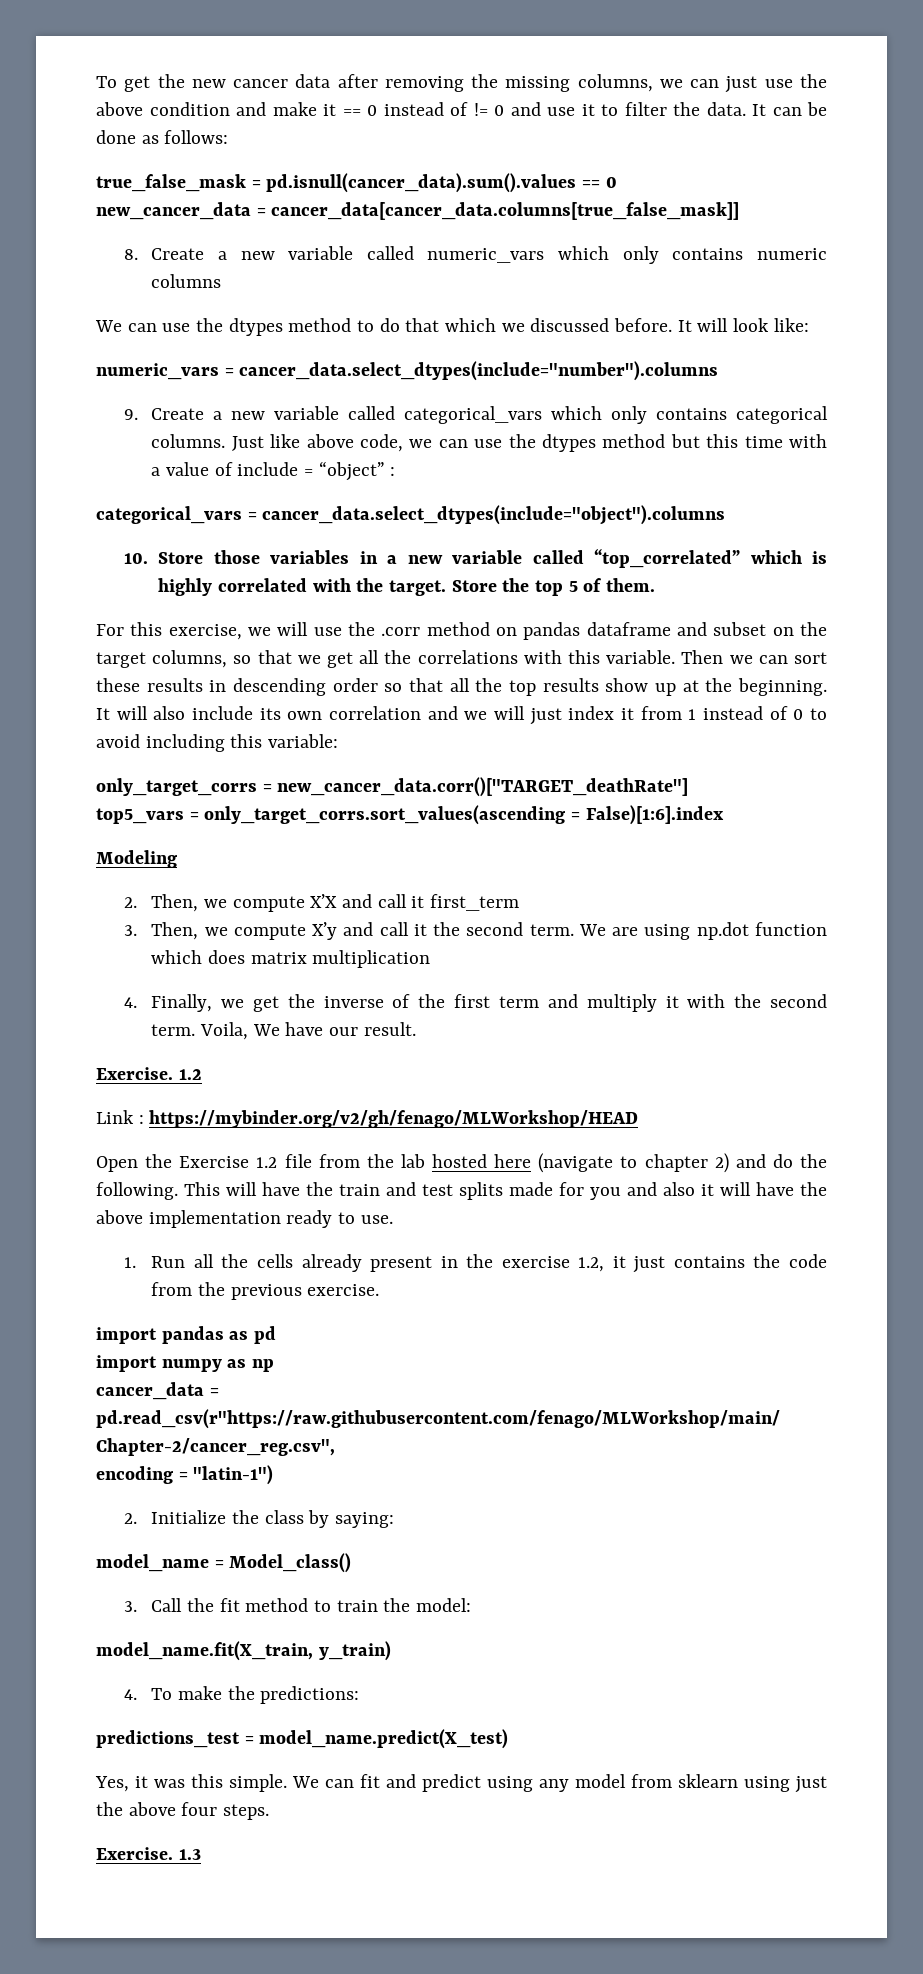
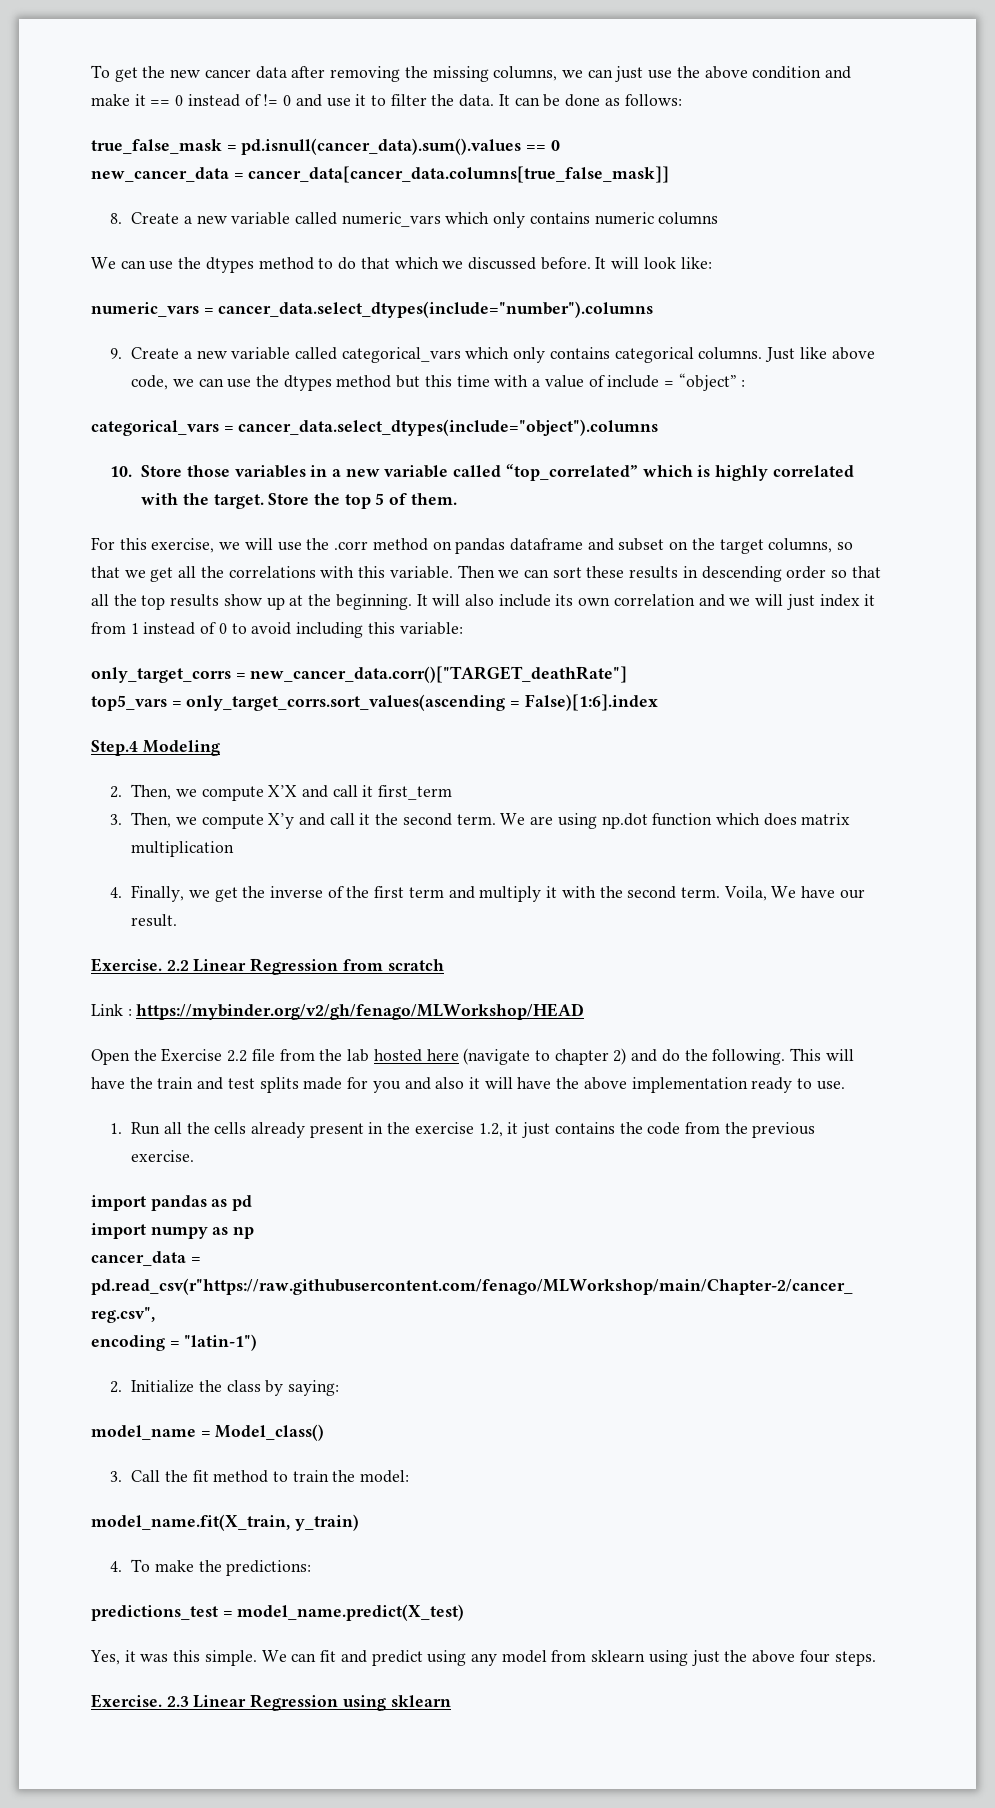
- Modeling
+ Step.4 Modeling
- Exercise. 1.2
+ Exercise. 2.2 Linear Regression from scratch
- Open the Exercise 1.2 file from the lab hosted here (navigate to chapter 2) and do the following.
+ Open the Exercise 2.2 file from the lab hosted here (navigate to chapter 2) and do the following.
- 1.3
+ 2.3 Linear Regression using sklearn

